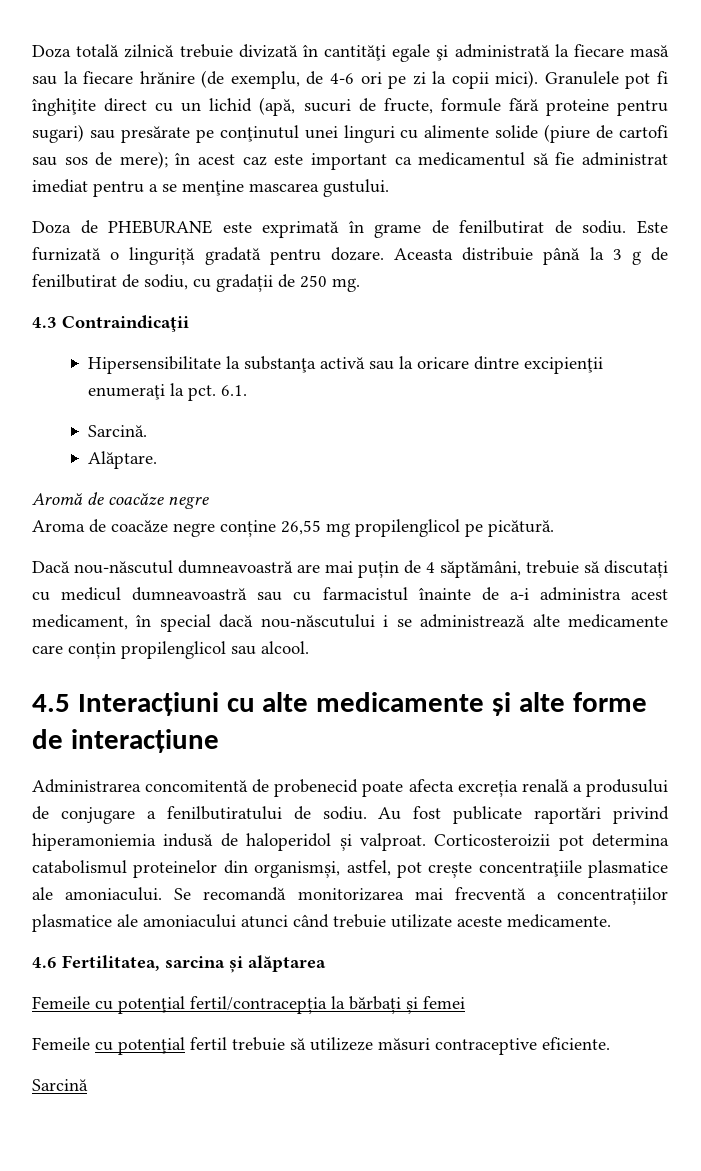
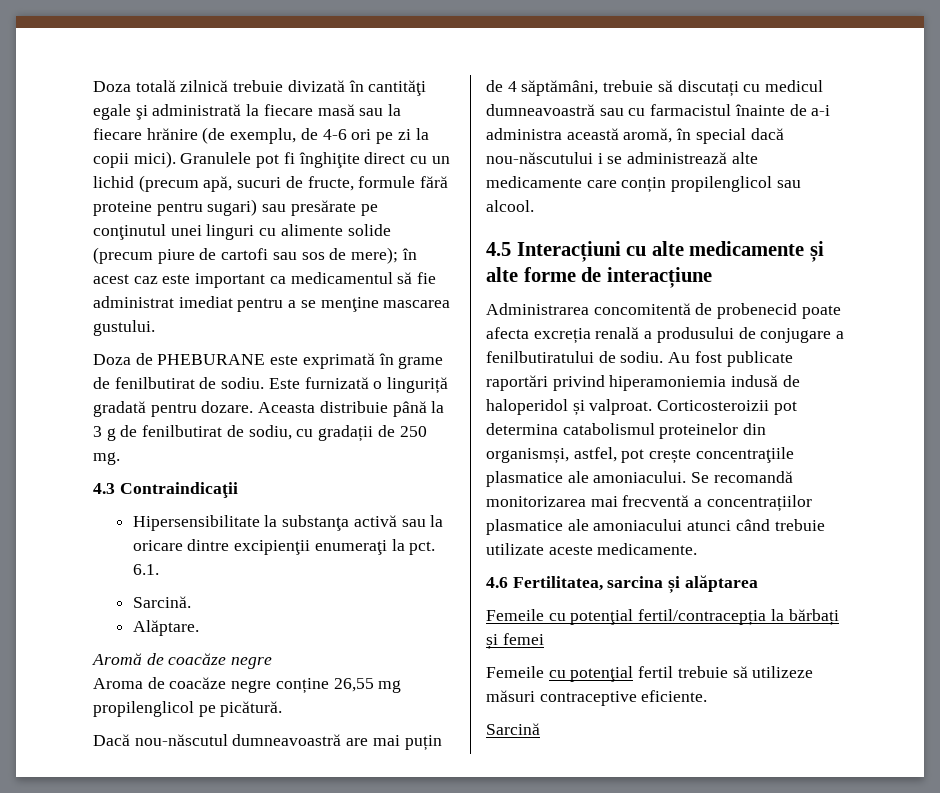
- Granulele pot fi înghiţite direct cu un lichid (apă, sucuri de fructe, formule fără proteine pentru sugari) sau presărate pe conţinutul unei linguri cu alimente solide (piure de cartofi sau sos de mere); în acest caz este important ca medicamentul să fie administrat imediat pentru a se menţine mascarea gustului.
+ Granulele pot fi înghiţite direct cu un lichid (precum apă, sucuri de fructe, formule fără proteine pentru sugari) sau presărate pe conţinutul unei linguri cu alimente solide (precum piure de cartofi sau sos de mere); în acest caz este important ca medicamentul să fie administrat imediat pentru a se menţine mascarea gustului.
- Dacă nou-născutul dumneavoastră are mai puțin de 4 săptămâni, trebuie să discutați cu medicul dumneavoastră sau cu farmacistul înainte de a-i administra acest medicament, în special dacă nou-născutului i se administrează alte medicamente care conțin propilenglicol sau alcool.
+ Dacă nou-născutul dumneavoastră are mai puțin de 4 săptămâni, trebuie să discutați cu medicul dumneavoastră sau cu farmacistul înainte de a-i administra această aromă, în special dacă nou-născutului i se administrează alte medicamente care conțin propilenglicol sau alcool.

